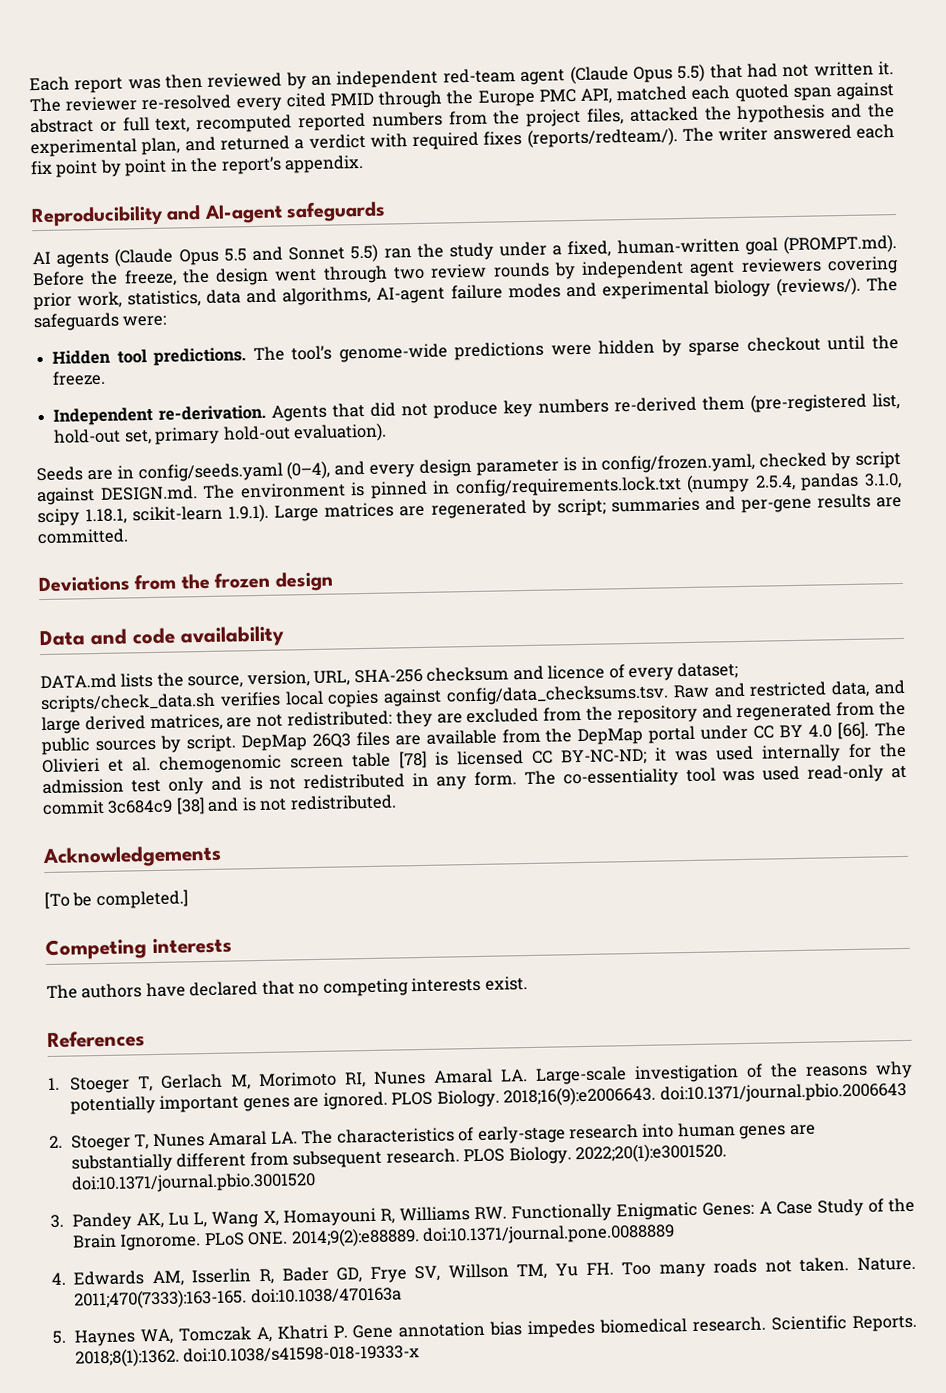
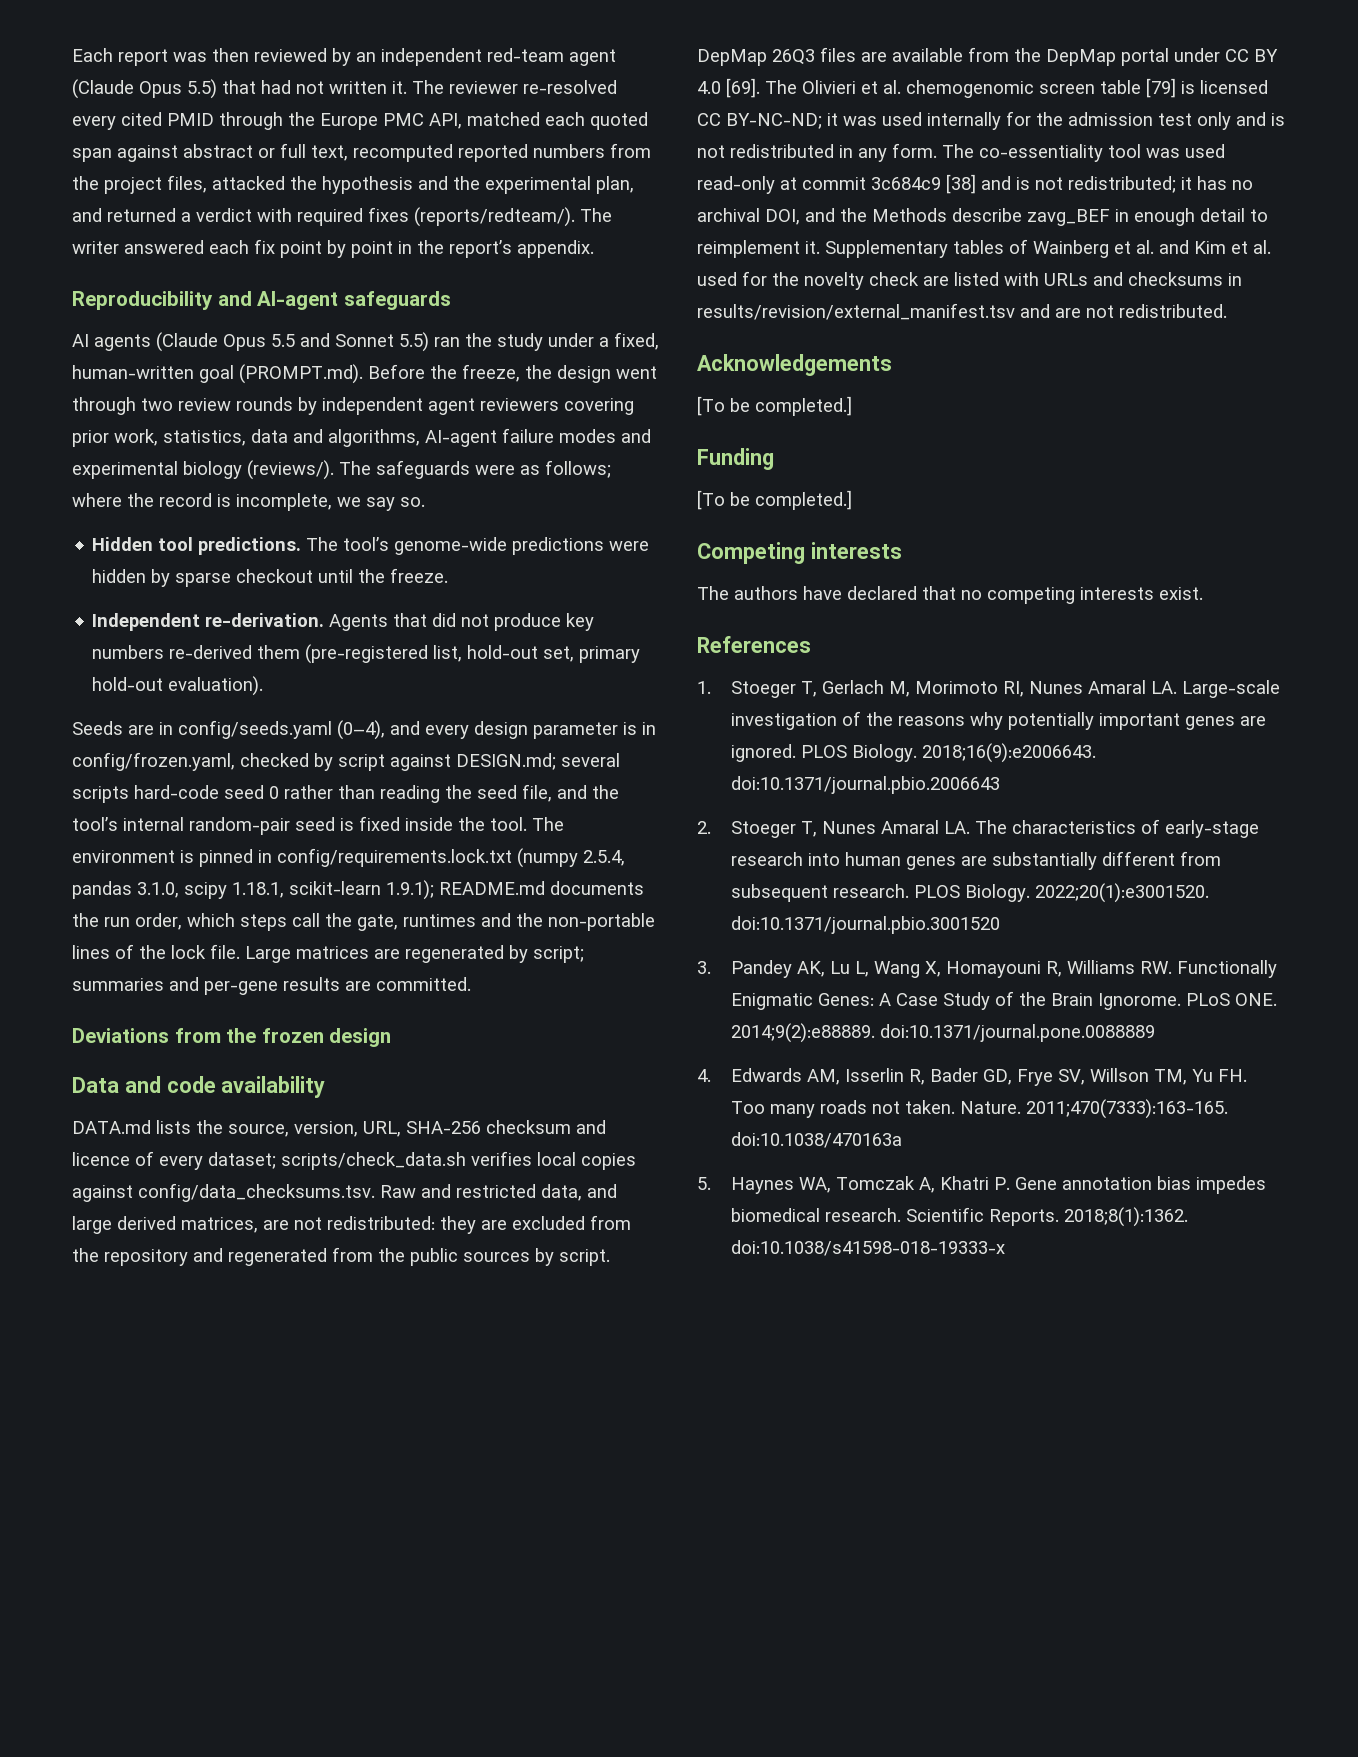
- The safeguards were:
+ The safeguards were as follows; where the record is incomplete, we say so.
- Seeds are in config/seeds.yaml (0–4), and every design parameter is in config/frozen.yaml, checked by script against DESIGN.md. The environment is pinned in config/requirements.lock.txt (numpy 2.5.4, pandas 3.1.0, scipy 1.18.1, scikit-learn 1.9.1). Large matrices are regenerated by script; summaries and per-gene results are committed.
+ Seeds are in config/seeds.yaml (0–4), and every design parameter is in config/frozen.yaml, checked by script against DESIGN.md; several scripts hard-code seed 0 rather than reading the seed file, and the tool’s internal random-pair seed is fixed inside the tool. The environment is pinned in config/requirements.lock.txt (numpy 2.5.4, pandas 3.1.0, scipy 1.18.1, scikit-learn 1.9.1); README.md documents the run order, which steps call the gate, runtimes and the non-portable lines of the lock file. Large matrices are regenerated by script; summaries and per-gene results are committed.
- DepMap 26Q3 files are available from the DepMap portal under CC BY 4.0 [66].
+ DepMap 26Q3 files are available from the DepMap portal under CC BY 4.0 [69].
- The Olivieri et al. chemogenomic screen table [78] is licensed CC BY-NC-ND; it was used internally for the admission test only and is not redistributed in any form.
+ The Olivieri et al. chemogenomic screen table [79] is licensed CC BY-NC-ND; it was used internally for the admission test only and is not redistributed in any form.
- The co-essentiality tool was used read-only at commit 3c684c9 [38] and is not redistributed.
+ The co-essentiality tool was used read-only at commit 3c684c9 [38] and is not redistributed; it has no archival DOI, and the Methods describe zavg_BEF in enough detail to reimplement it. Supplementary tables of Wainberg et al. and Kim et al. used for the novelty check are listed with URLs and checksums in results/revision/external_manifest.tsv and are not redistributed.
+ Funding
+ [To be completed.]

